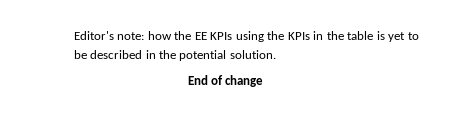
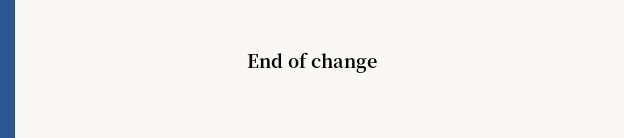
- Editor's note: how the EE KPIs using the KPIs in the table is yet to be described in the potential solution.

